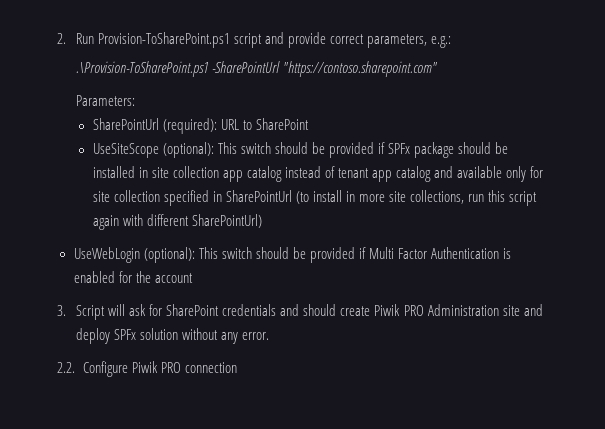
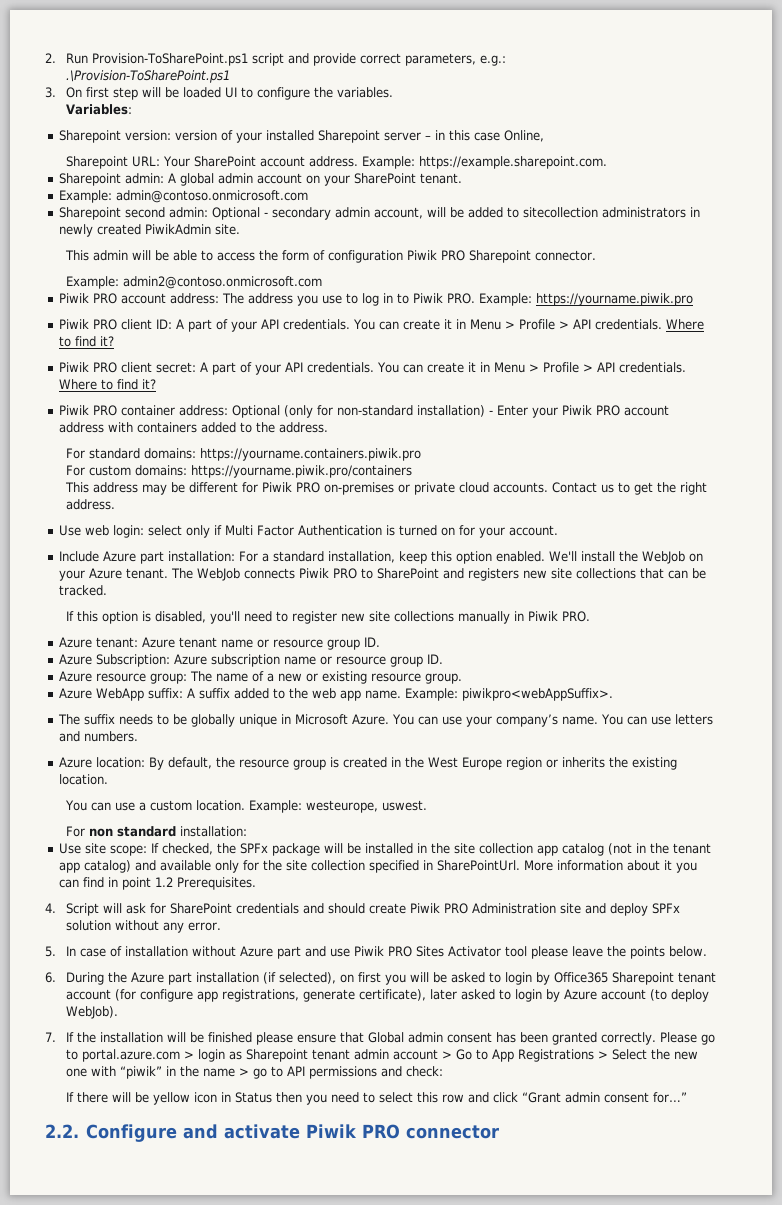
- .\Provision-ToSharePoint.ps1 -SharePointUrl "https://contoso.sharepoint.com"
- Parameters:
- SharePointUrl (required): URL to SharePoint
- UseSiteScope (optional): This switch should be provided if SPFx package should be installed in site collection app catalog instead of tenant app catalog and available only for site collection specified in SharePointUrl (to install in more site collections, run this script again with different SharePointUrl)
- UseWebLogin (optional): This switch should be provided if Multi Factor Authentication is enabled for the account
- 3. Script will ask for SharePoint credentials and should create Piwik PRO Administration site and deploy SPFx solution without any error.
+ .\Provision-ToSharePoint.ps1
+ 3. On first step will be loaded UI to configure the variables.
+ Variables:
+ Sharepoint version: version of your installed Sharepoint server – in this case Online,
+ Sharepoint URL: Your SharePoint account address. Example: https://example.sharepoint.com.
+ Sharepoint admin: A global admin account on your SharePoint tenant.
+ Example: admin@contoso.onmicrosoft.com
+ Sharepoint second admin: Optional - secondary admin account, will be added to sitecollection administrators in newly created PiwikAdmin site.
+ This admin will be able to access the form of configuration Piwik PRO Sharepoint connector.
+ Example: admin2@contoso.onmicrosoft.com
+ Piwik PRO account address: The address you use to log in to Piwik PRO. Example: https://yourname.piwik.pro
+ Piwik PRO client ID: A part of your API credentials. You can create it in Menu > Profile > API credentials. Where to find it?
+ Piwik PRO client secret: A part of your API credentials. You can create it in Menu > Profile > API credentials. Where to find it?
+ Piwik PRO container address: Optional (only for non-standard installation) - Enter your Piwik PRO account address with containers added to the address.
+ For standard domains: https://yourname.containers.piwik.pro
+ For custom domains: https://yourname.piwik.pro/containers
+ This address may be different for Piwik PRO on-premises or private cloud accounts. Contact us to get the right address.
+ Use web login: select only if Multi Factor Authentication is turned on for your account.
+ Include Azure part installation: For a standard installation, keep this option enabled. We'll install the WebJob on your Azure tenant. The WebJob connects Piwik PRO to SharePoint and registers new site collections that can be tracked.
+ If this option is disabled, you'll need to register new site collections manually in Piwik PRO.
+ Azure tenant: Azure tenant name or resource group ID.
+ Azure Subscription: Azure subscription name or resource group ID.
+ Azure resource group: The name of a new or existing resource group.
+ Azure WebApp suffix: A suffix added to the web app name. Example: piwikpro<webAppSuffix>.
+ The suffix needs to be globally unique in Microsoft Azure. You can use your company’s name. You can use letters and numbers.
+ Azure location: By default, the resource group is created in the West Europe region or inherits the existing location.
+ You can use a custom location. Example: westeurope, uswest.
+ For non standard installation:
+ Use site scope: If checked, the SPFx package will be installed in the site collection app catalog (not in the tenant app catalog) and available only for the site collection specified in SharePointUrl. More information about it you can find in point 1.2 Prerequisites.
+ 4. Script will ask for SharePoint credentials and should create Piwik PRO Administration site and deploy SPFx solution without any error.
- 2.2. Configure Piwik PRO connection
+ 5. In case of installation without Azure part and use Piwik PRO Sites Activator tool please leave the points below.
+ 6. During the Azure part installation (if selected), on first you will be asked to login by Office365 Sharepoint tenant account (for configure app registrations, generate certificate), later asked to login by Azure account (to deploy WebJob).
+ 7. If the installation will be finished please ensure that Global admin consent has been granted correctly. Please go to portal.azure.com > login as Sharepoint tenant admin account > Go to App Registrations > Select the new one with “piwik” in the name > go to API permissions and check:
+ If there will be yellow icon in Status then you need to select this row and click “Grant admin consent for…”
+ 2.2. Configure and activate Piwik PRO connector

